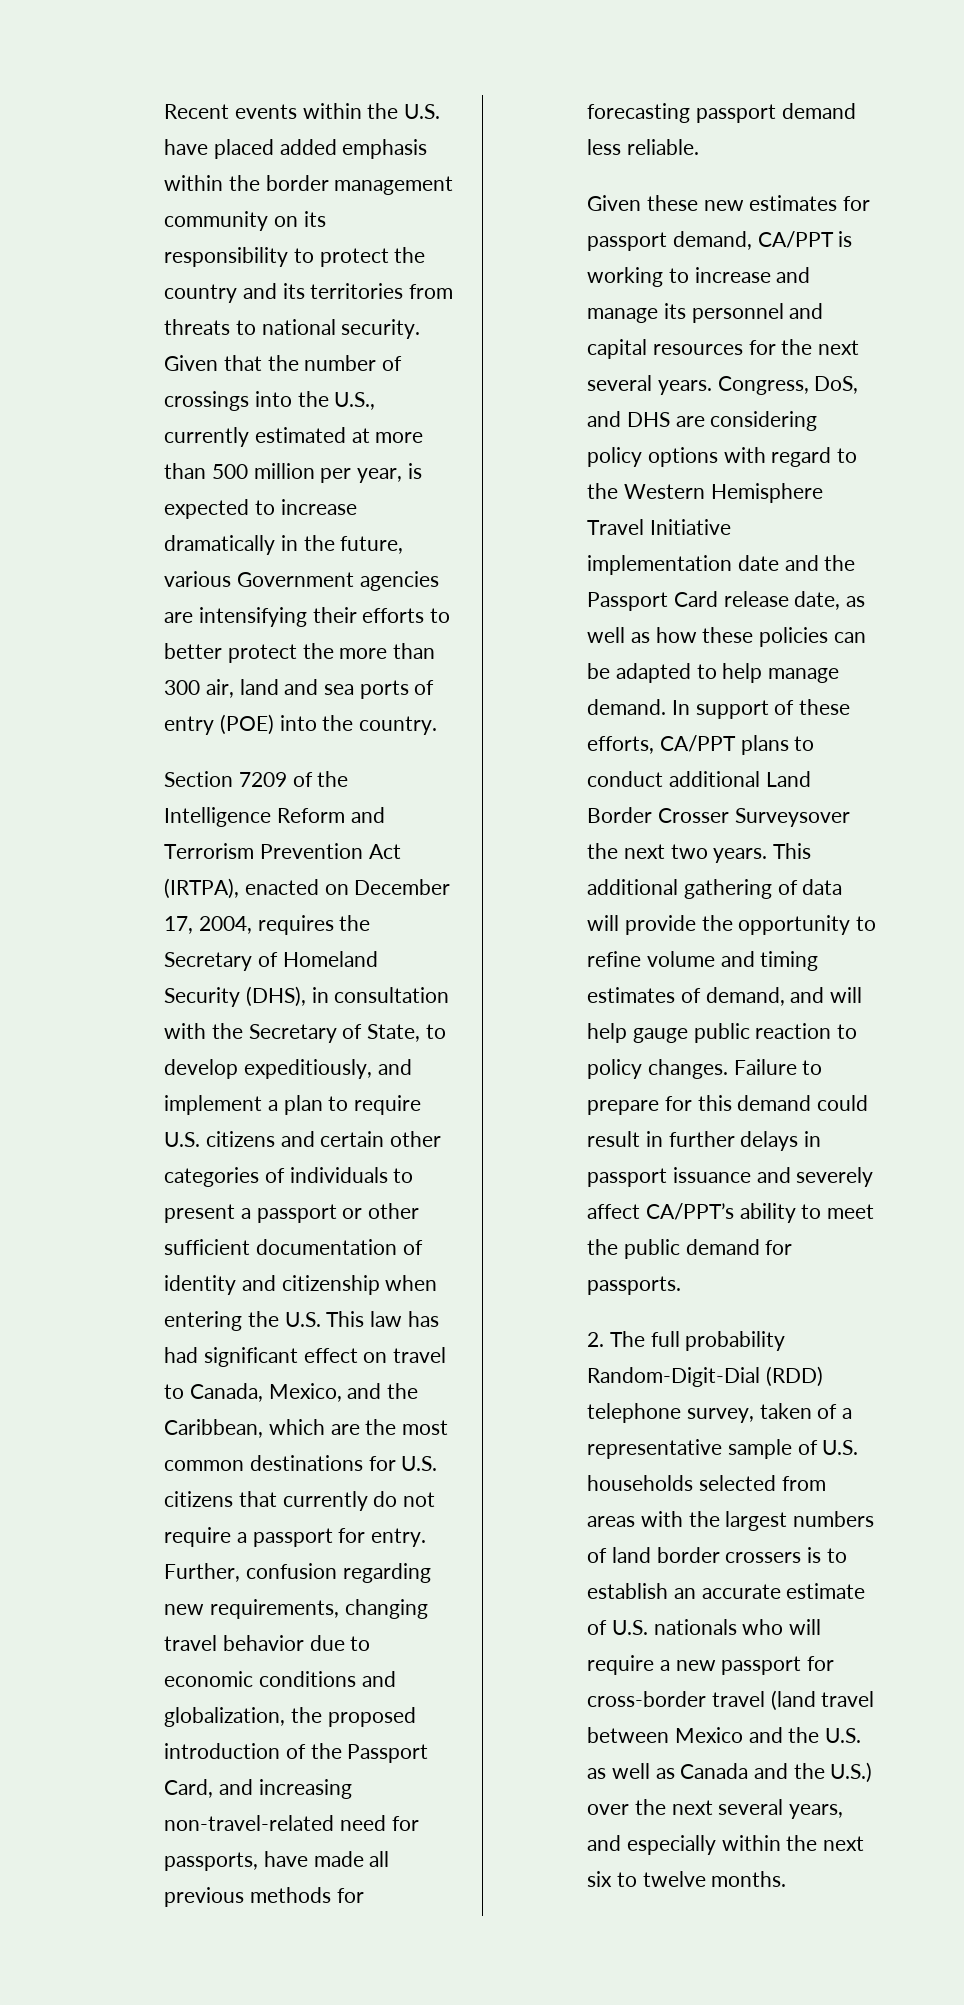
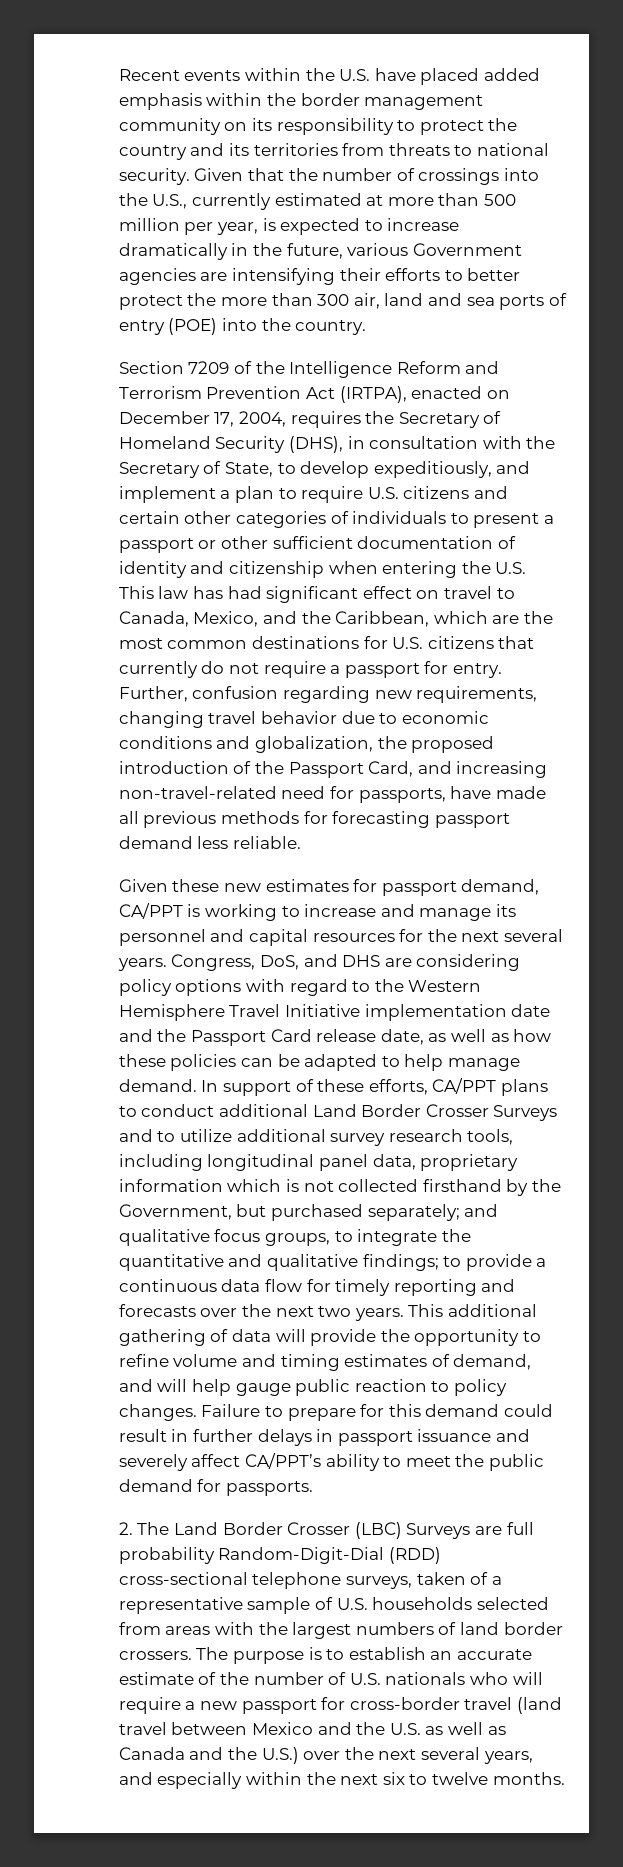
- In support of these efforts, CA/PPT plans to conduct additional Land Border Crosser Surveysover the next two years.
+ In support of these efforts, CA/PPT plans to conduct additional Land Border Crosser Surveys and to utilize additional survey research tools, including longitudinal panel data, proprietary information which is not collected firsthand by the Government, but purchased separately; and qualitative focus groups, to integrate the quantitative and qualitative findings; to provide a continuous data flow for timely reporting and forecasts over the next two years.
- 2. The full probability Random-Digit-Dial (RDD) telephone survey, taken of a representative sample of U.S. households selected from areas with the largest numbers of land border crossers is to establish an accurate estimate of U.S. nationals who will require a new passport for cross-border travel (land travel between Mexico and the U.S. as well as Canada and the U.S.) over the next several years, and especially within the next six to twelve months.
+ 2. The Land Border Crosser (LBC) Surveys are full probability Random-Digit-Dial (RDD) cross-sectional telephone surveys, taken of a representative sample of U.S. households selected from areas with the largest numbers of land border crossers. The purpose is to establish an accurate estimate of the number of U.S. nationals who will require a new passport for cross-border travel (land travel between Mexico and the U.S. as well as Canada and the U.S.) over the next several years, and especially within the next six to twelve months.

